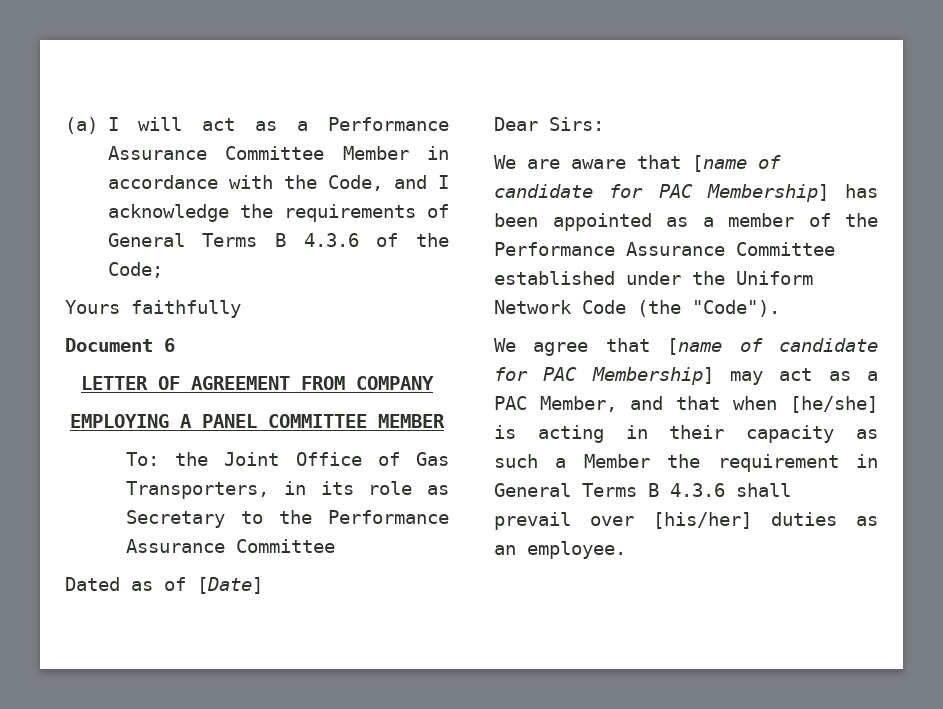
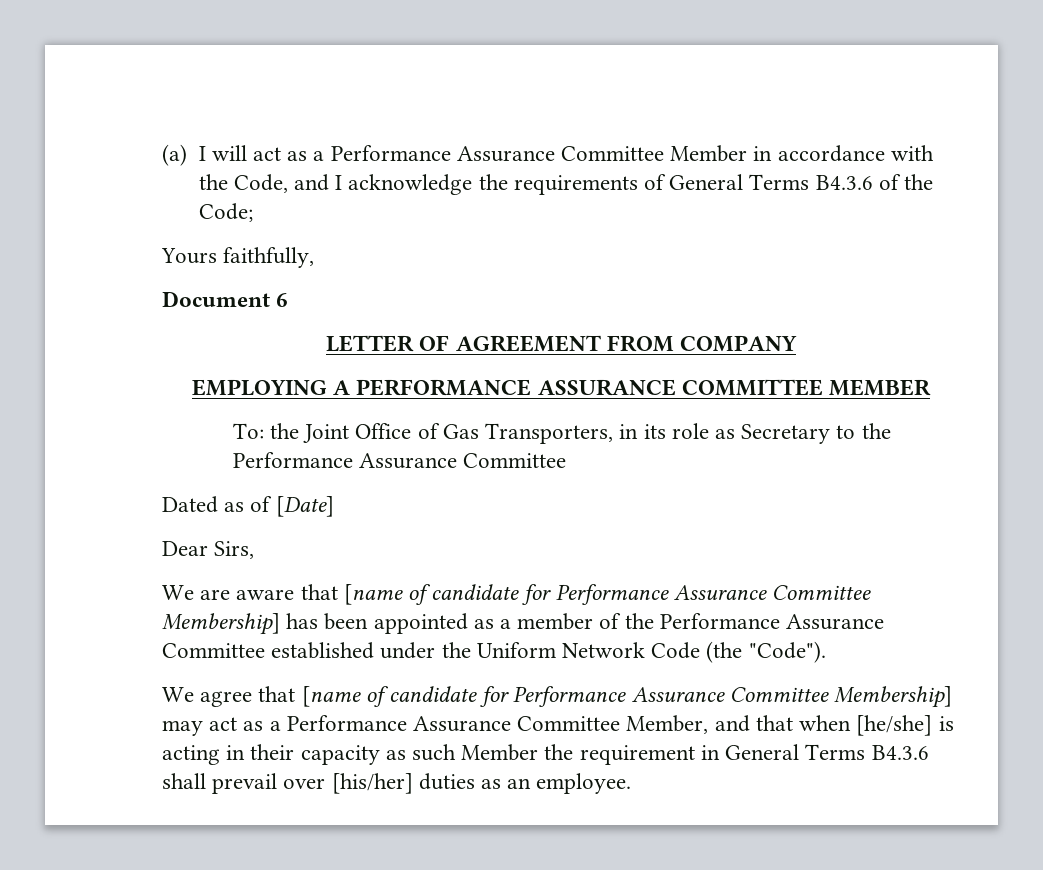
- (a) I will act as a Performance Assurance Committee Member in accordance with the Code, and I acknowledge the requirements of General Terms B 4.3.6 of the Code;
+ (a) I will act as a Performance Assurance Committee Member in accordance with the Code, and I acknowledge the requirements of General Terms B4.3.6 of the Code;
- Yours faithfully
+ Yours faithfully,
- EMPLOYING A PANEL COMMITTEE MEMBER
+ EMPLOYING A PERFORMANCE ASSURANCE COMMITTEE MEMBER
- Dear Sirs:
+ Dear Sirs,
- We are aware that [name of candidate for PAC Membership] has been appointed as a member of the Performance Assurance Committee established under the Uniform Network Code (the "Code").
+ We are aware that [name of candidate for Performance Assurance Committee Membership] has been appointed as a member of the Performance Assurance Committee established under the Uniform Network Code (the "Code").
- We agree that [name of candidate for PAC Membership] may act as a PAC Member, and that when [he/she] is acting in their capacity as such a Member the requirement in General Terms B 4.3.6 shall prevail over [his/her] duties as an employee.
+ We agree that [name of candidate for Performance Assurance Committee Membership] may act as a Performance Assurance Committee Member, and that when [he/she] is acting in their capacity as such Member the requirement in General Terms B4.3.6 shall prevail over [his/her] duties as an employee.

